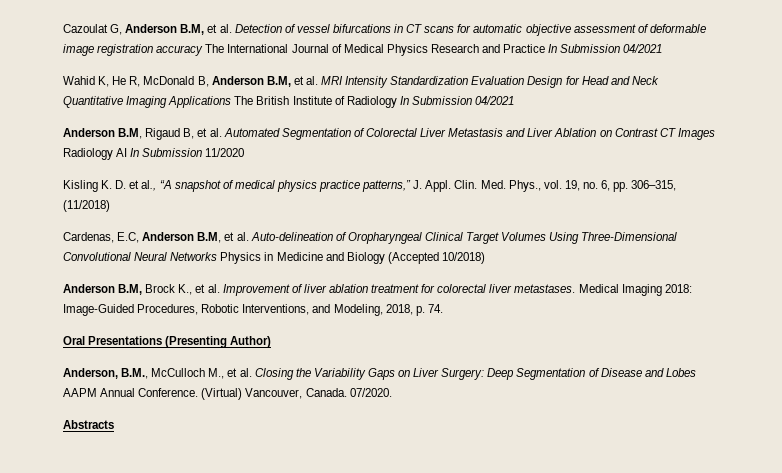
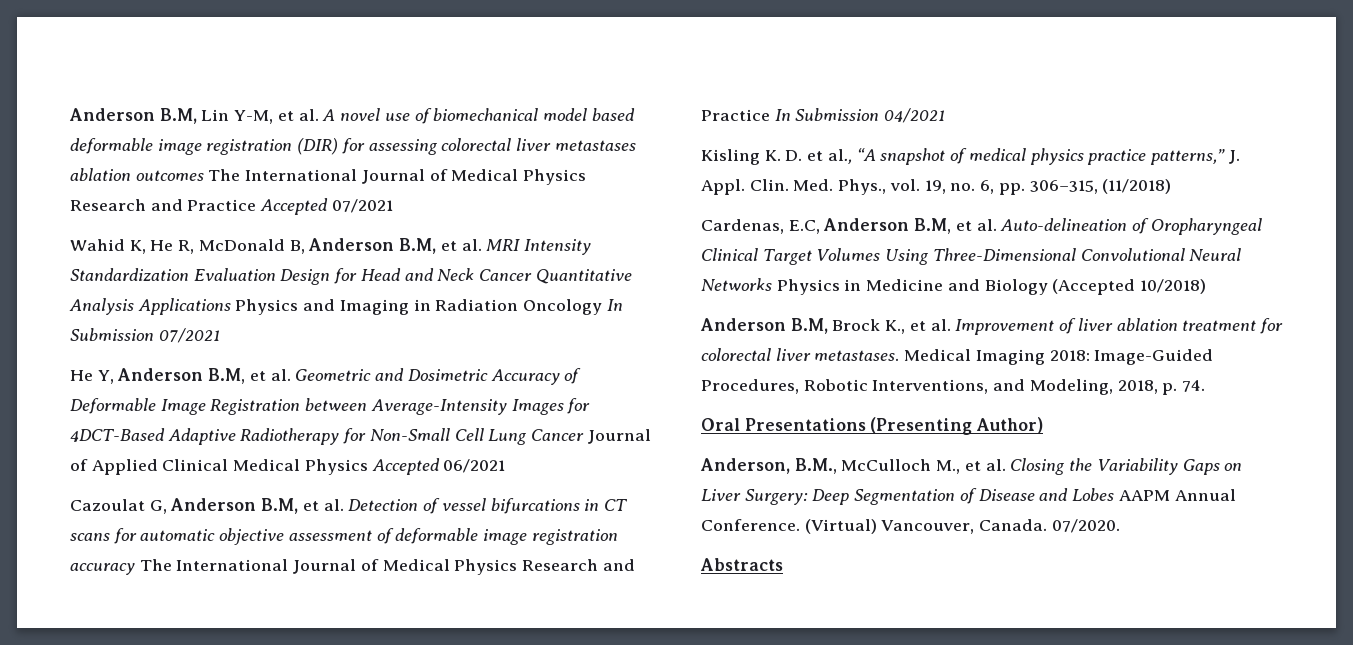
+ Anderson B.M, Lin Y-M, et al. A novel use of biomechanical model based deformable image registration (DIR) for assessing colorectal liver metastases ablation outcomes The International Journal of Medical Physics Research and Practice Accepted 07/2021
+ Wahid K, He R, McDonald B, Anderson B.M, et al. MRI Intensity Standardization Evaluation Design for Head and Neck Cancer Quantitative Analysis Applications Physics and Imaging in Radiation Oncology In Submission 07/2021
+ He Y, Anderson B.M, et al. Geometric and Dosimetric Accuracy of Deformable Image Registration between Average-Intensity Images for 4DCT-Based Adaptive Radiotherapy for Non-Small Cell Lung Cancer Journal of Applied Clinical Medical Physics Accepted 06/2021
- Wahid K, He R, McDonald B, Anderson B.M, et al. MRI Intensity Standardization Evaluation Design for Head and Neck Quantitative Imaging Applications The British Institute of Radiology In Submission 04/2021
- Anderson B.M, Rigaud B, et al. Automated Segmentation of Colorectal Liver Metastasis and Liver Ablation on Contrast CT Images Radiology AI In Submission 11/2020

